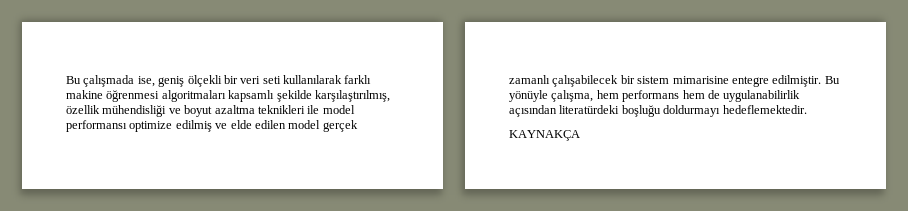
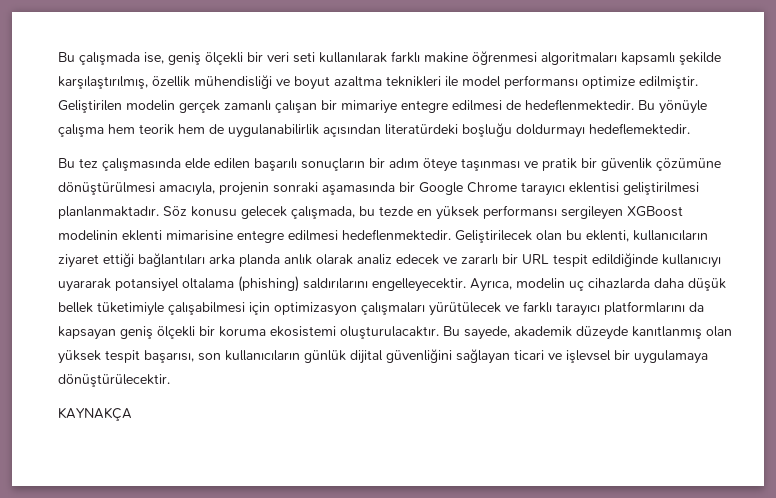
- Bu çalışmada ise, geniş ölçekli bir veri seti kullanılarak farklı makine öğrenmesi algoritmaları kapsamlı şekilde karşılaştırılmış, özellik mühendisliği ve boyut azaltma teknikleri ile model performansı optimize edilmiş ve elde edilen model gerçek zamanlı çalışabilecek bir sistem mimarisine entegre edilmiştir. Bu yönüyle çalışma, hem performans hem de uygulanabilirlik açısından literatürdeki boşluğu doldurmayı hedeflemektedir.
+ Bu çalışmada ise, geniş ölçekli bir veri seti kullanılarak farklı makine öğrenmesi algoritmaları kapsamlı şekilde karşılaştırılmış, özellik mühendisliği ve boyut azaltma teknikleri ile model performansı optimize edilmiştir. Geliştirilen modelin gerçek zamanlı çalışan bir mimariye entegre edilmesi de hedeflenmektedir. Bu yönüyle çalışma hem teorik hem de uygulanabilirlik açısından literatürdeki boşluğu doldurmayı hedeflemektedir.
+ Bu tez çalışmasında elde edilen başarılı sonuçların bir adım öteye taşınması ve pratik bir güvenlik çözümüne dönüştürülmesi amacıyla, projenin sonraki aşamasında bir Google Chrome tarayıcı eklentisi geliştirilmesi planlanmaktadır. Söz konusu gelecek çalışmada, bu tezde en yüksek performansı sergileyen XGBoost modelinin eklenti mimarisine entegre edilmesi hedeflenmektedir. Geliştirilecek olan bu eklenti, kullanıcıların ziyaret ettiği bağlantıları arka planda anlık olarak analiz edecek ve zararlı bir URL tespit edildiğinde kullanıcıyı uyararak potansiyel oltalama (phishing) saldırılarını engelleyecektir. Ayrıca, modelin uç cihazlarda daha düşük bellek tüketimiyle çalışabilmesi için optimizasyon çalışmaları yürütülecek ve farklı tarayıcı platformlarını da kapsayan geniş ölçekli bir koruma ekosistemi oluşturulacaktır. Bu sayede, akademik düzeyde kanıtlanmış olan yüksek tespit başarısı, son kullanıcıların günlük dijital güvenliğini sağlayan ticari ve işlevsel bir uygulamaya dönüştürülecektir.

